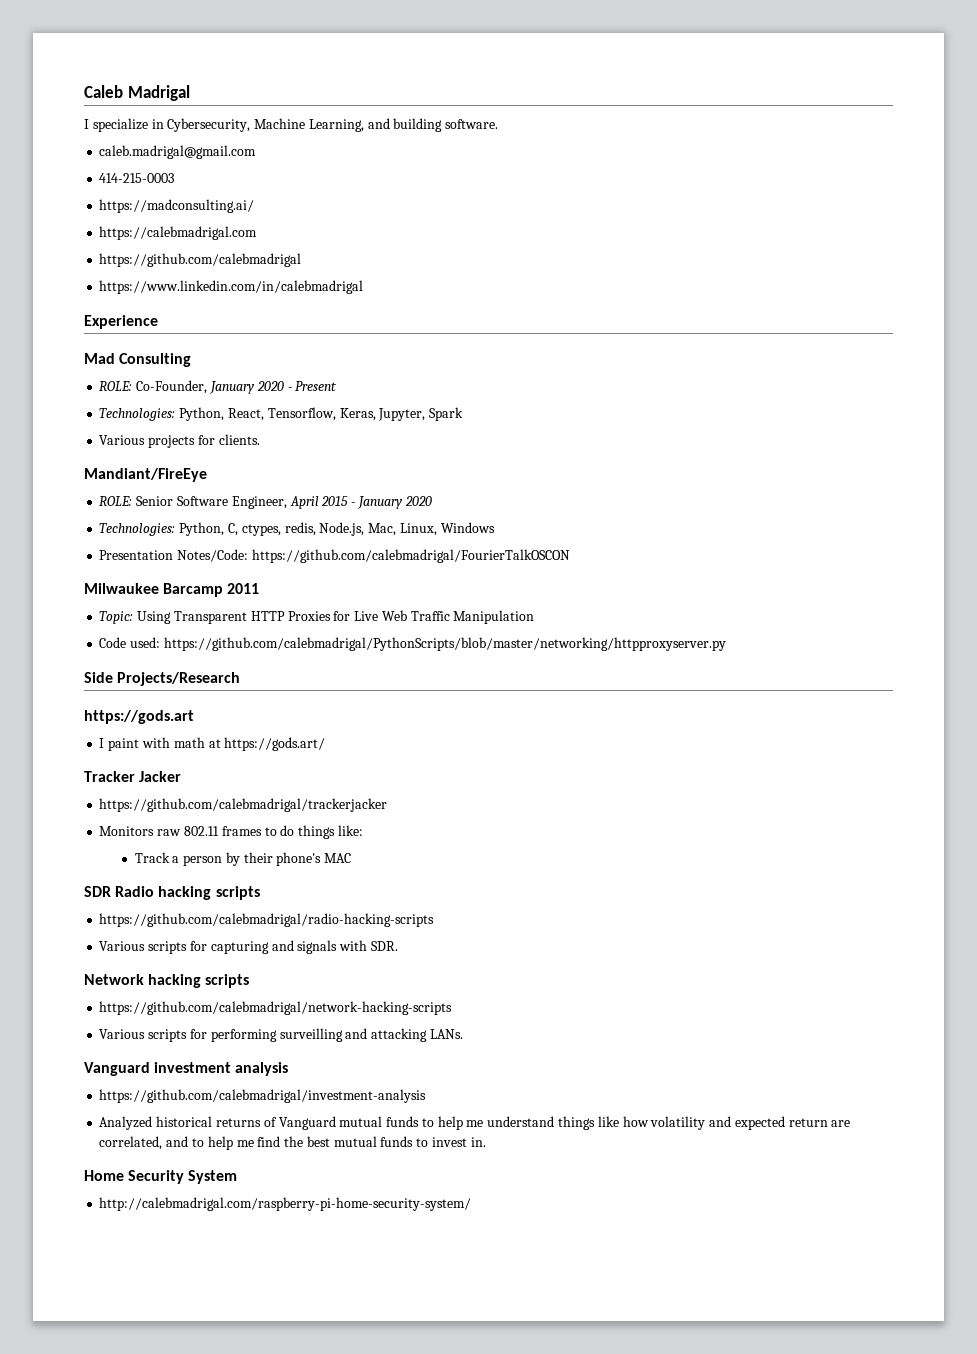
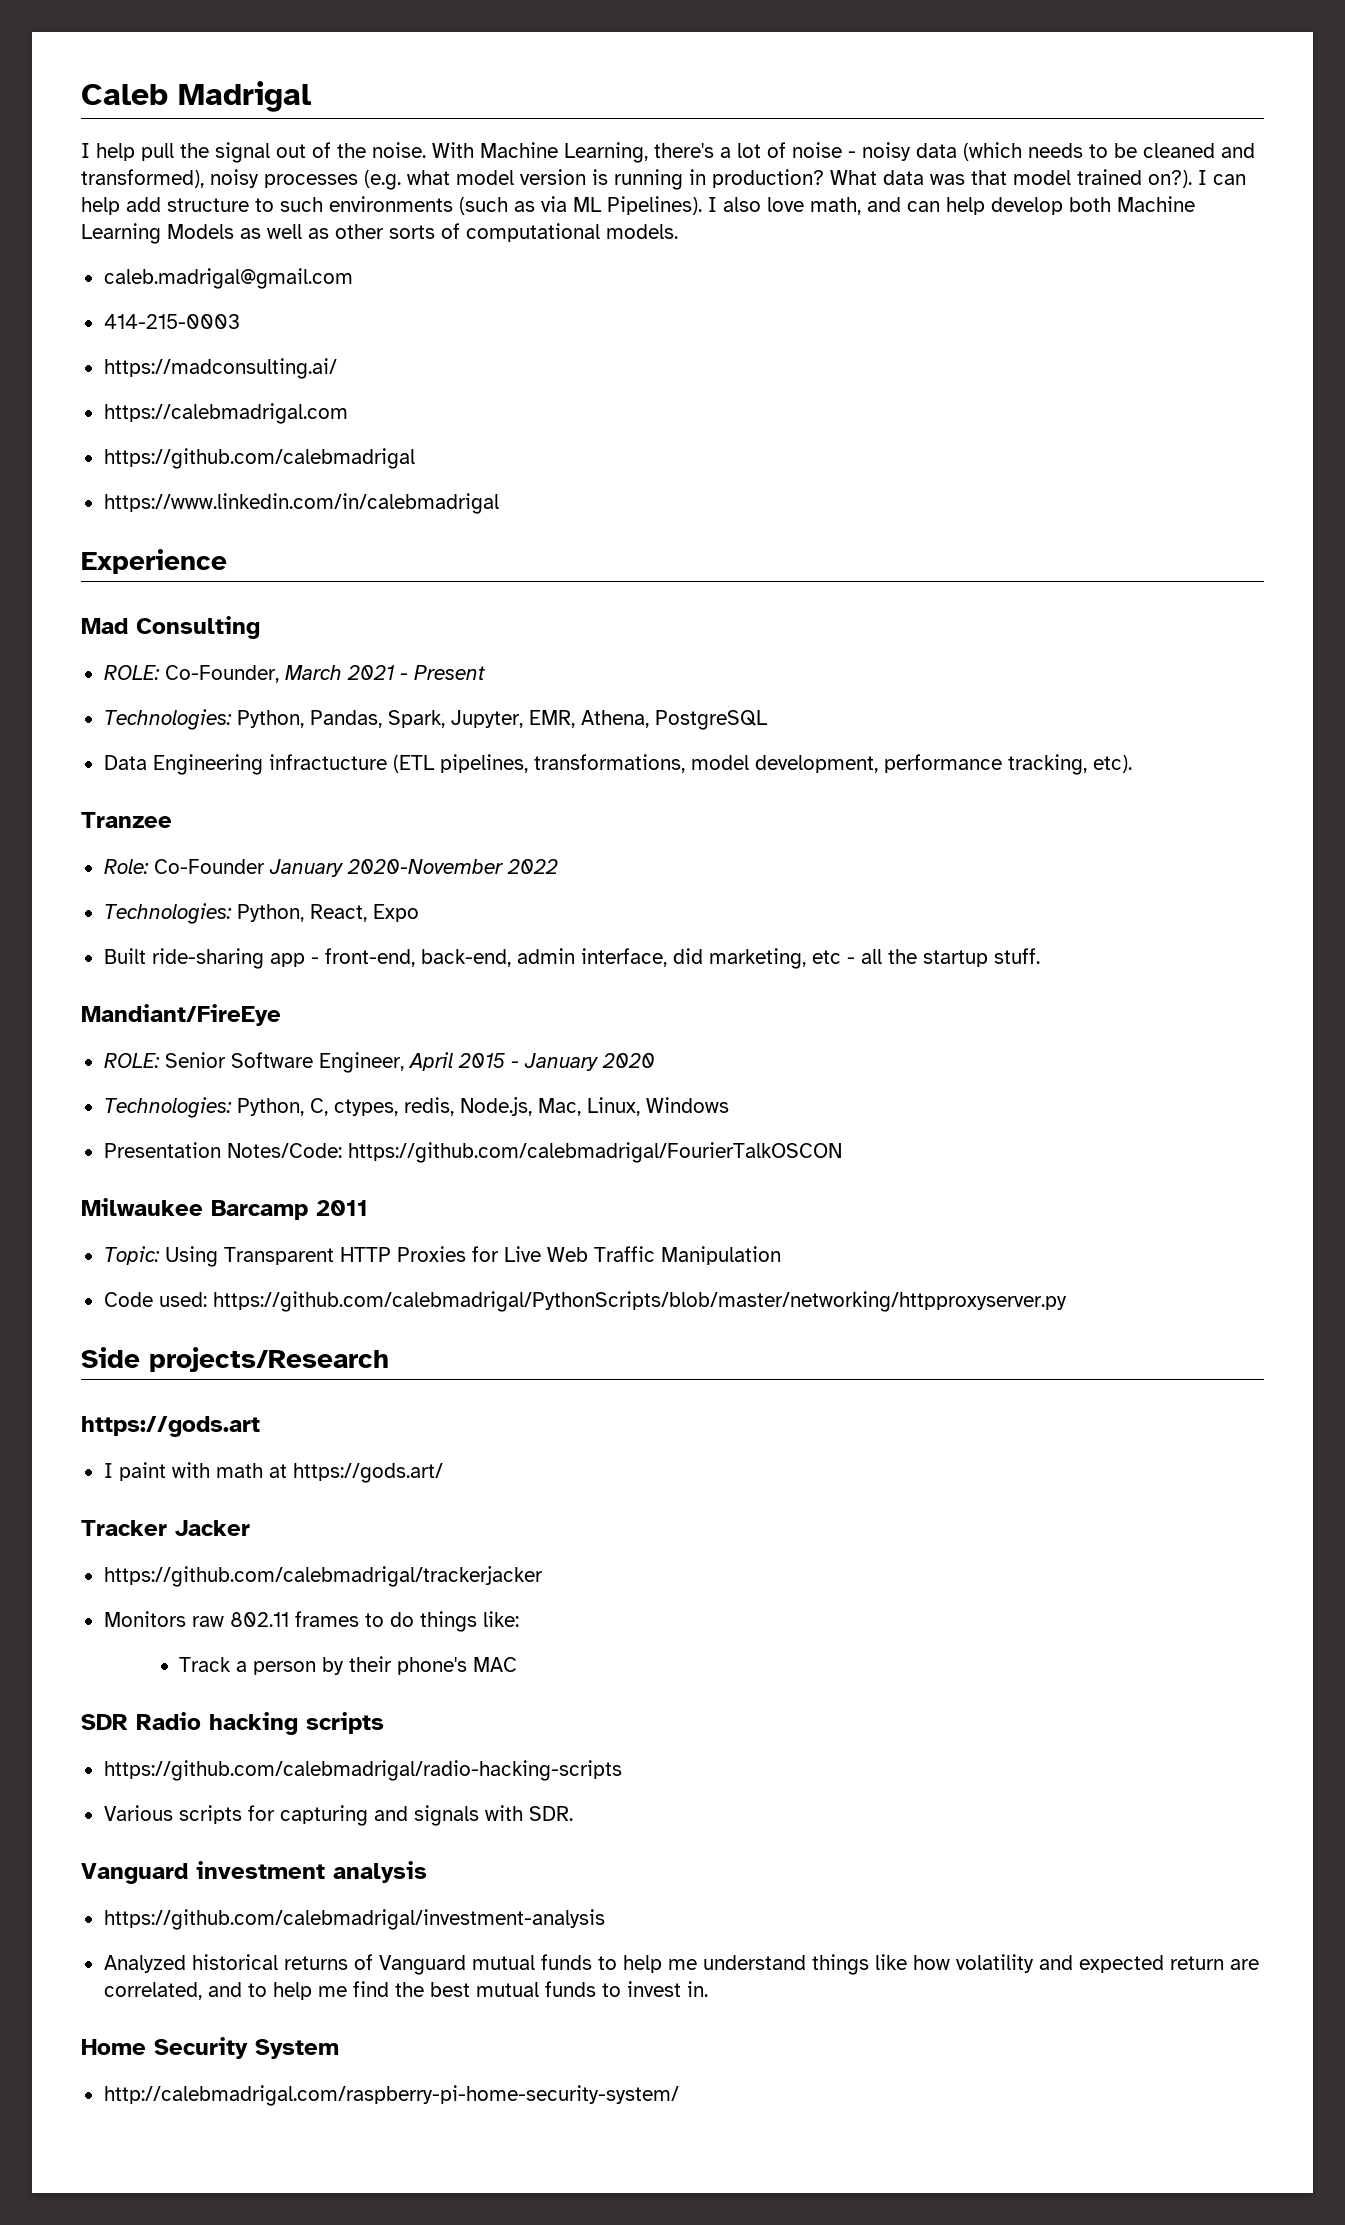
- I specialize in Cybersecurity, Machine Learning, and building software.
+ I help pull the signal out of the noise. With Machine Learning, there's a lot of noise - noisy data (which needs to be cleaned and transformed), noisy processes (e.g. what model version is running in production? What data was that model trained on?). I can help add structure to such environments (such as via ML Pipelines). I also love math, and can help develop both Machine Learning Models as well as other sorts of computational models.
- ROLE: Co-Founder, January 2020 - Present
+ ROLE: Co-Founder, March 2021 - Present
- Technologies: Python, React, Tensorflow, Keras, Jupyter, Spark
- Various projects for clients.
+ Technologies: Python, Pandas, Spark, Jupyter, EMR, Athena, PostgreSQL
+ Data Engineering infractucture (ETL pipelines, transformations, model development, performance tracking, etc).
+ Tranzee
+ Role: Co-Founder January 2020-November 2022
+ Technologies: Python, React, Expo
+ Built ride-sharing app - front-end, back-end, admin interface, did marketing, etc - all the startup stuff.
- Side Projects/Research
+ Side projects/Research
- Network hacking scripts
- https://github.com/calebmadrigal/network-hacking-scripts
- Various scripts for performing surveilling and attacking LANs.

